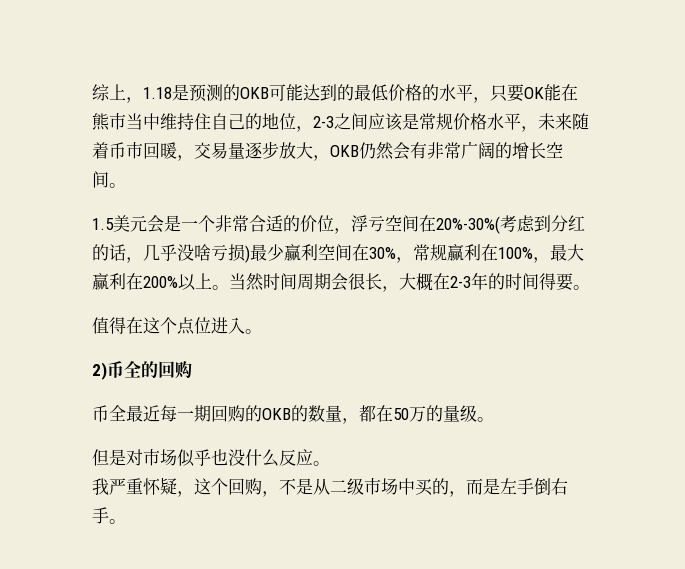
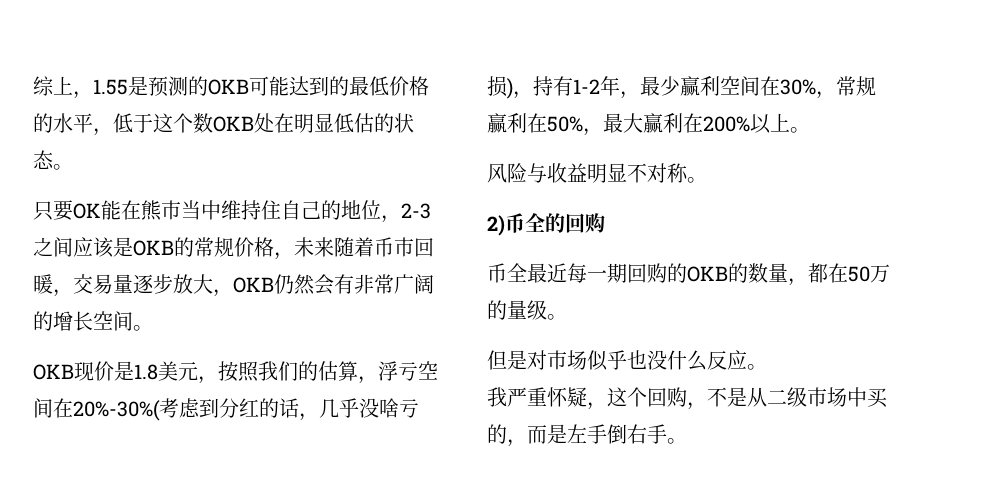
- 综上，1.18是预测的OKB可能达到的最低价格的水平，只要OK能在熊市当中维持住自己的地位，2-3之间应该是常规价格水平，未来随着币市回暖，交易量逐步放大，OKB仍然会有非常广阔的增长空间。
+ 综上，1.55是预测的OKB可能达到的最低价格的水平，低于这个数OKB处在明显低估的状态。
+ 只要OK能在熊市当中维持住自己的地位，2-3之间应该是OKB的常规价格，未来随着币市回暖，交易量逐步放大，OKB仍然会有非常广阔的增长空间。
- 1.5美元会是一个非常合适的价位，浮亏空间在20%-30%(考虑到分红的话，几乎没啥亏损)最少赢利空间在30%，常规赢利在100%，最大赢利在200%以上。当然时间周期会很长，大概在2-3年的时间得要。
- 值得在这个点位进入。
+ OKB现价是1.8美元，按照我们的估算，浮亏空间在20%-30%(考虑到分红的话，几乎没啥亏损)，持有1-2年，最少赢利空间在30%，常规赢利在50%，最大赢利在200%以上。
+ 风险与收益明显不对称。

